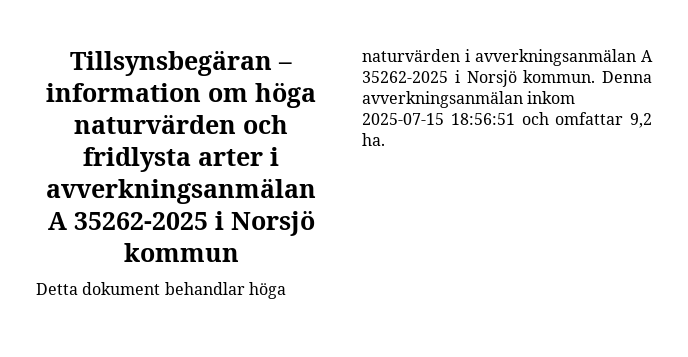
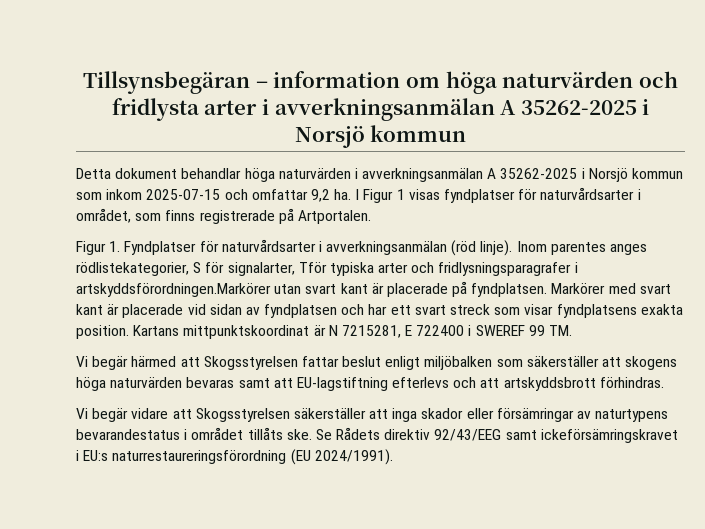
- Detta dokument behandlar höga naturvärden i avverkningsanmälan A 35262-2025 i Norsjö kommun. Denna avverkningsanmälan inkom 2025-07-15 18:56:51 och omfattar 9,2 ha.
+ Detta dokument behandlar höga naturvärden i avverkningsanmälan A 35262-2025 i Norsjö kommun som inkom 2025-07-15 och omfattar 9,2 ha.
+ I Figur 1 visas fyndplatser för naturvårdsarter i området, som finns registrerade på Artportalen.
+ Figur 1. Fyndplatser för naturvårdsarter i avverkningsanmälan (röd linje). Inom parentes anges rödlistekategorier, S för signalarter, Tför typiska arter och fridlysningsparagrafer i artskyddsförordningen.Markörer utan svart kant är placerade på fyndplatsen. Markörer med svart kant är placerade vid sidan av fyndplatsen och har ett svart streck som visar fyndplatsens exakta position. Kartans mittpunktskoordinat är N 7215281, E 722400 i SWEREF 99 TM.
+ Vi begär härmed att Skogsstyrelsen fattar beslut enligt miljöbalken som säkerställer att skogens höga naturvärden bevaras samt att EU-lagstiftning efterlevs och att artskyddsbrott förhindras.
+ Vi begär vidare att Skogsstyrelsen säkerställer att inga skador eller försämringar av naturtypens bevarandestatus i området tillåts ske. Se Rådets direktiv 92/43/EEG samt ickeförsämringskravet i EU:s naturrestaureringsförordning (EU 2024/1991).

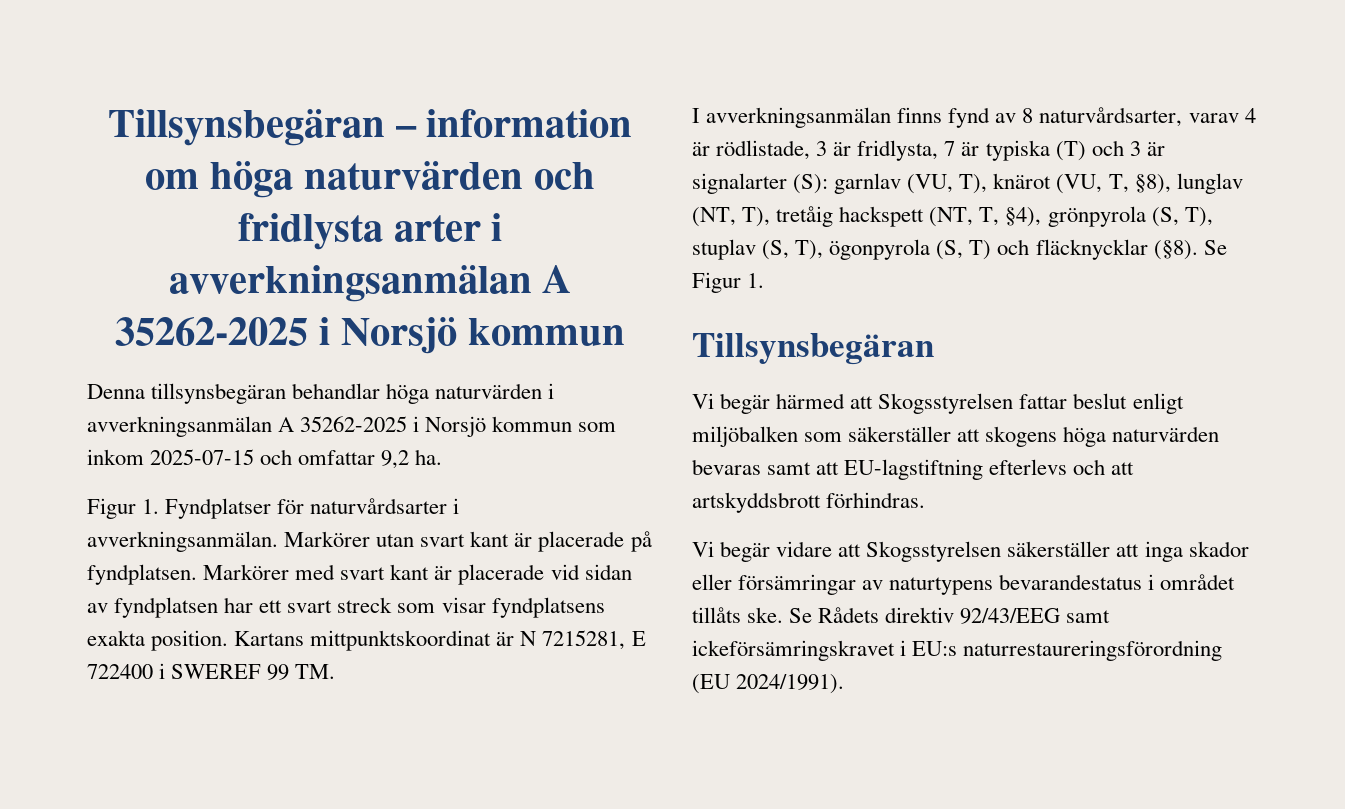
- Detta dokument behandlar höga naturvärden i avverkningsanmälan A 35262-2025 i Norsjö kommun som inkom 2025-07-15 och omfattar 9,2 ha. I Figur 1 visas fyndplatser för naturvårdsarter i området, som finns registrerade på Artportalen.
+ Denna tillsynsbegäran behandlar höga naturvärden i avverkningsanmälan A 35262-2025 i Norsjö kommun som inkom 2025-07-15 och omfattar 9,2 ha.
- Figur 1. Fyndplatser för naturvårdsarter i avverkningsanmälan (röd linje). Inom parentes anges rödlistekategorier, S för signalarter, Tför typiska arter och fridlysningsparagrafer i artskyddsförordningen.Markörer utan svart kant är placerade på fyndplatsen.
+ Figur 1. Fyndplatser för naturvårdsarter i avverkningsanmälan. Markörer utan svart kant är placerade på fyndplatsen.
- Markörer med svart kant är placerade vid sidan av fyndplatsen och har ett svart streck som visar fyndplatsens exakta position.
+ Markörer med svart kant är placerade vid sidan av fyndplatsen har ett svart streck som visar fyndplatsens exakta position.
+ I avverkningsanmälan finns fynd av 8 naturvårdsarter, varav 4 är rödlistade, 3 är fridlysta, 7 är typiska (T) och 3 är signalarter (S): garnlav (VU, T), knärot (VU, T, §8), lunglav (NT, T), tretåig hackspett (NT, T, §4), grönpyrola (S, T), stuplav (S, T), ögonpyrola (S, T) och fläcknycklar (§8). Se Figur 1.
+ Tillsynsbegäran

